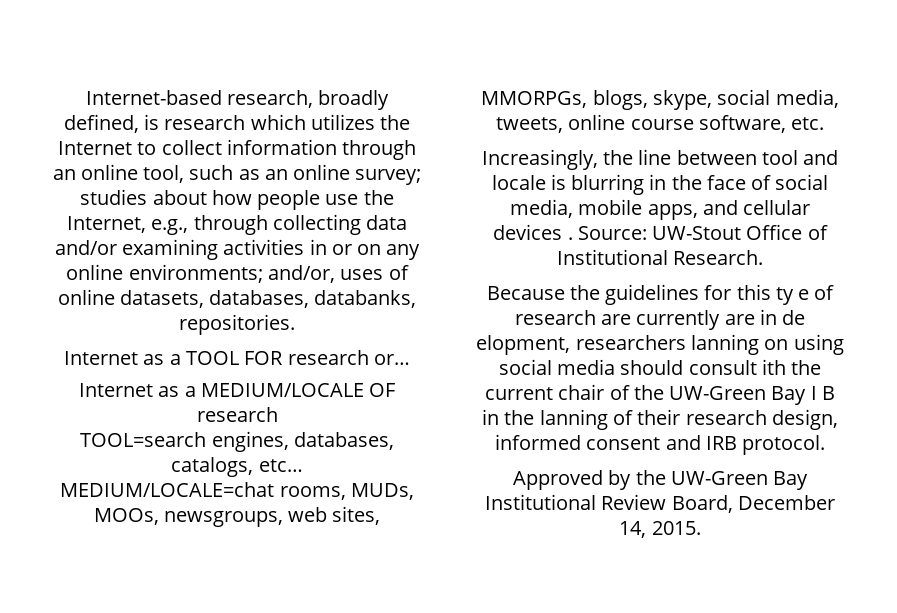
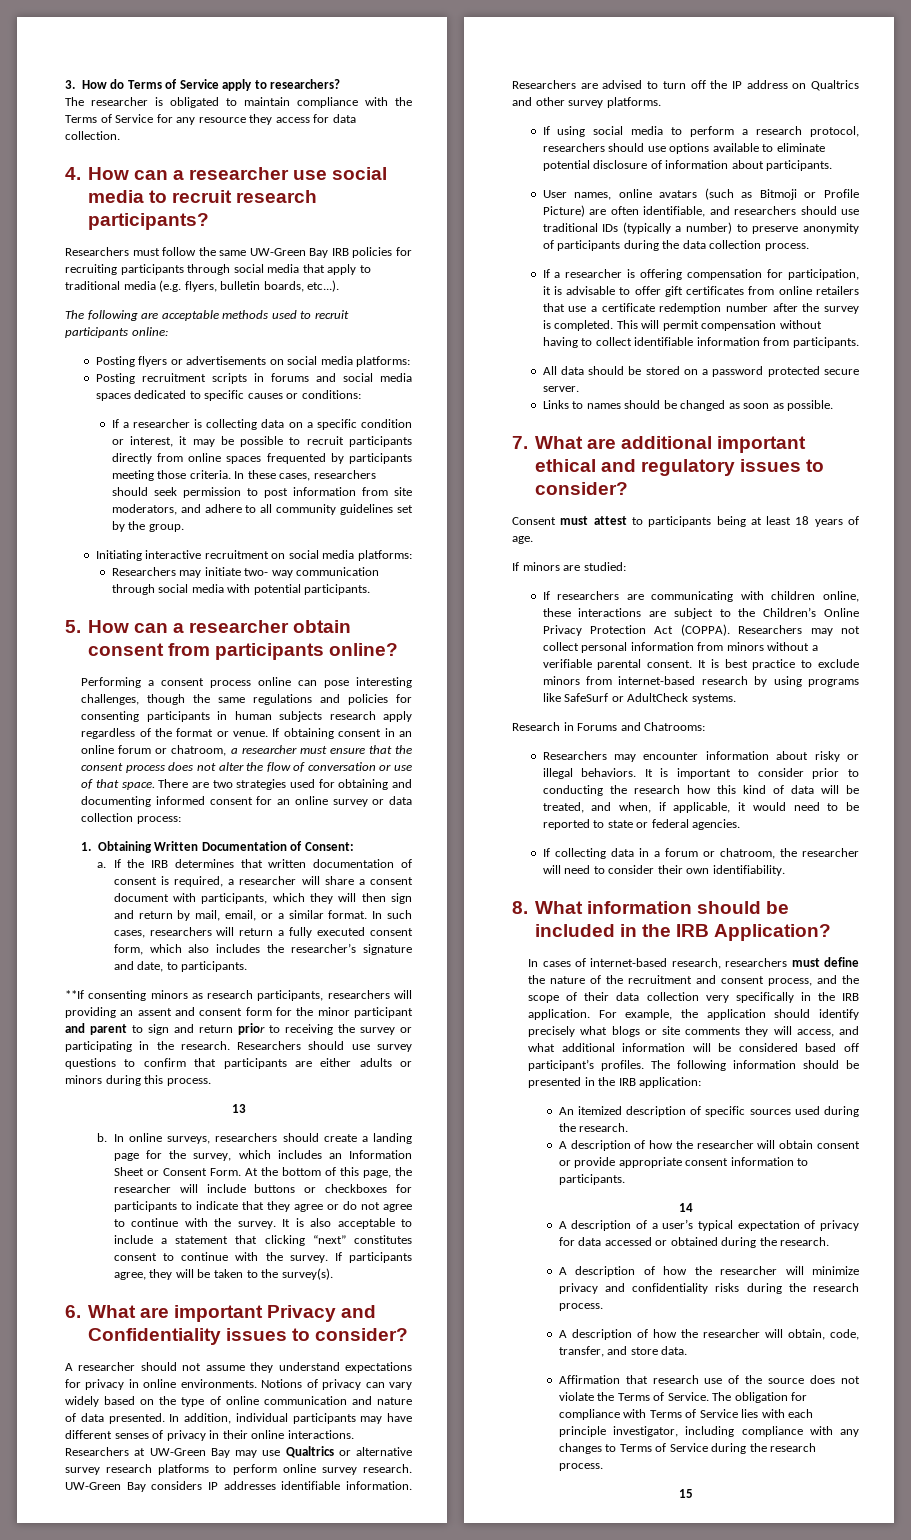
- Internet-based research, broadly defined, is research which utilizes the Internet to collect information through an online tool, such as an online survey; studies about how people use the Internet, e.g., through collecting data and/or examining activities in or on any online environments; and/or, uses of online datasets, databases, databanks, repositories.
- Internet as a TOOL FOR research or…
- Internet as a MEDIUM/LOCALE OF research
- TOOL=search engines, databases, catalogs, etc…
- MEDIUM/LOCALE=chat rooms, MUDs, MOOs, newsgroups, web sites, MMORPGs, blogs, skype, social media, tweets, online course software, etc.
- Increasingly, the line between tool and locale is blurring in the face of social media, mobile apps, and cellular devices . Source: UW-Stout Office of Institutional Research.
- Because the guidelines for this ty e of research are currently are in de elopment, researchers lanning on using social media should consult ith the current chair of the UW-Green Bay I B in the lanning of their research design, informed consent and IRB protocol.
- Approved by the UW-Green Bay Institutional Review Board, December 14, 2015.
+ 3. How do Terms of Service apply to researchers?
+ The researcher is obligated to maintain compliance with the Terms of Service for any resource they access for data collection.
+ 4. How can a researcher use social media to recruit research participants?
+ Researchers must follow the same UW-Green Bay IRB policies for recruiting participants through social media that apply to traditional media (e.g. flyers, bulletin boards, etc...).
+ The following are acceptable methods used to recruit participants online:
+ Posting flyers or advertisements on social media platforms:
+ Posting recruitment scripts in forums and social media spaces dedicated to specific causes or conditions:
+ If a researcher is collecting data on a specific condition or interest, it may be possible to recruit participants directly from online spaces frequented by participants meeting those criteria. In these cases, researchers should seek permission to post information from site moderators, and adhere to all community guidelines set by the group.
+ Initiating interactive recruitment on social media platforms:
+ Researchers may initiate two- way communication through social media with potential participants.
+ 5. How can a researcher obtain consent from participants online?
+ Performing a consent process online can pose interesting challenges, though the same regulations and policies for consenting participants in human subjects research apply regardless of the format or venue. If obtaining consent in an online forum or chatroom, a researcher must ensure that the consent process does not alter the flow of conversation or use of that space. There are two strategies used for obtaining and documenting informed consent for an online survey or data collection process:
+ 1. Obtaining Written Documentation of Consent:
+ a. If the IRB determines that written documentation of consent is required, a researcher will share a consent document with participants, which they will then sign and return by mail, email, or a similar format. In such cases, researchers will return a fully executed consent form, which also includes the researcher’s signature and date, to participants.
+ **If consenting minors as research participants, researchers will providing an assent and consent form for the minor participant and parent to sign and return prior to receiving the survey or participating in the research. Researchers should use survey questions to confirm that participants are either adults or minors during this process.
+ 13
+ b. In online surveys, researchers should create a landing page for the survey, which includes an Information Sheet or Consent Form. At the bottom of this page, the researcher will include buttons or checkboxes for participants to indicate that they agree or do not agree to continue with the survey. It is also acceptable to include a statement that clicking “next” constitutes consent to continue with the survey. If participants agree, they will be taken to the survey(s).
+ 6. What are important Privacy and Confidentiality issues to consider?
+ A researcher should not assume they understand expectations for privacy in online environments. Notions of privacy can vary widely based on the type of online communication and nature of data presented. In addition, individual participants may have different senses of privacy in their online interactions. Researchers at UW-Green Bay may use Qualtrics or alternative survey research platforms to perform online survey research. UW-Green Bay considers IP addresses identifiable information. Researchers are advised to turn off the IP address on Qualtrics and other survey platforms.
+ If using social media to perform a research protocol, researchers should use options available to eliminate potential disclosure of information about participants.
+ User names, online avatars (such as Bitmoji or Profile Picture) are often identifiable, and researchers should use traditional IDs (typically a number) to preserve anonymity of participants during the data collection process.
+ If a researcher is offering compensation for participation, it is advisable to offer gift certificates from online retailers that use a certificate redemption number after the survey is completed. This will permit compensation without having to collect identifiable information from participants.
+ All data should be stored on a password protected secure server.
+ Links to names should be changed as soon as possible.
+ 7. What are additional important ethical and regulatory issues to consider?
+ Consent must attest to participants being at least 18 years of age.
+ If minors are studied:
+ If researchers are communicating with children online, these interactions are subject to the Children’s Online Privacy Protection Act (COPPA). Researchers may not collect personal information from minors without a verifiable parental consent. It is best practice to exclude minors from internet-based research by using programs like SafeSurf or AdultCheck systems.
+ Research in Forums and Chatrooms:
+ Researchers may encounter information about risky or illegal behaviors. It is important to consider prior to conducting the research how this kind of data will be treated, and when, if applicable, it would need to be reported to state or federal agencies.
+ If collecting data in a forum or chatroom, the researcher will need to consider their own identifiability.
+ 8. What information should be included in the IRB Application?
+ In cases of internet-based research, researchers must define the nature of the recruitment and consent process, and the scope of their data collection very specifically in the IRB application. For example, the application should identify precisely what blogs or site comments they will access, and what additional information will be considered based off participant’s profiles. The following information should be presented in the IRB application:
+ An itemized description of specific sources used during the research.
+ A description of how the researcher will obtain consent or provide appropriate consent information to participants.
+ 14
+ A description of a user’s typical expectation of privacy for data accessed or obtained during the research.
+ A description of how the researcher will minimize privacy and confidentiality risks during the research process.
+ A description of how the researcher will obtain, code, transfer, and store data.
+ Affirmation that research use of the source does not violate the Terms of Service. The obligation for compliance with Terms of Service lies with each principle investigator, including compliance with any changes to Terms of Service during the research process.
+ 15

